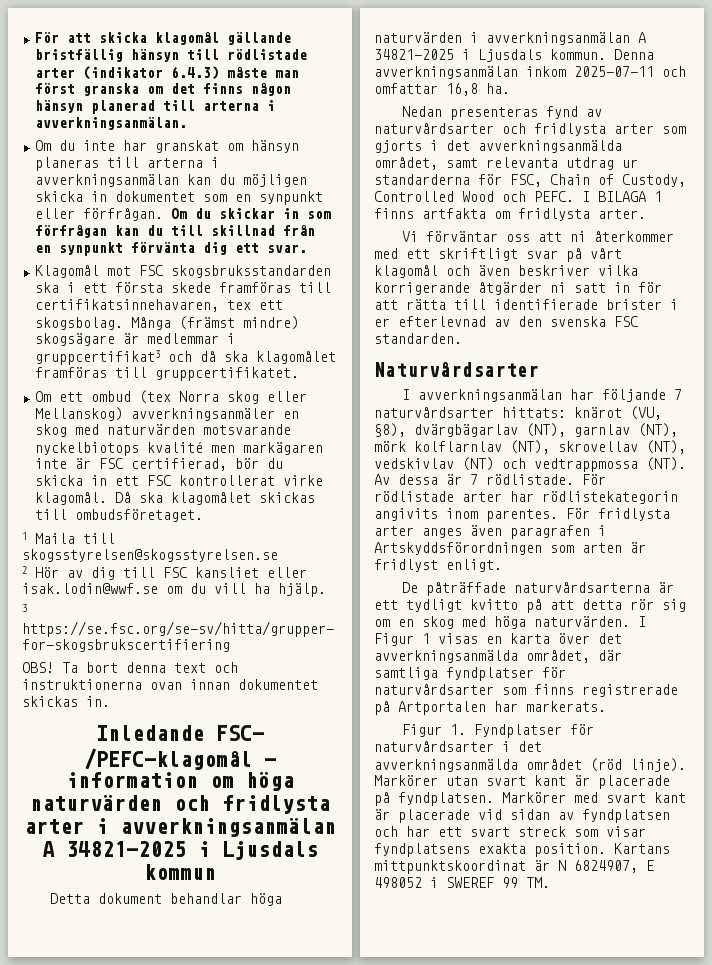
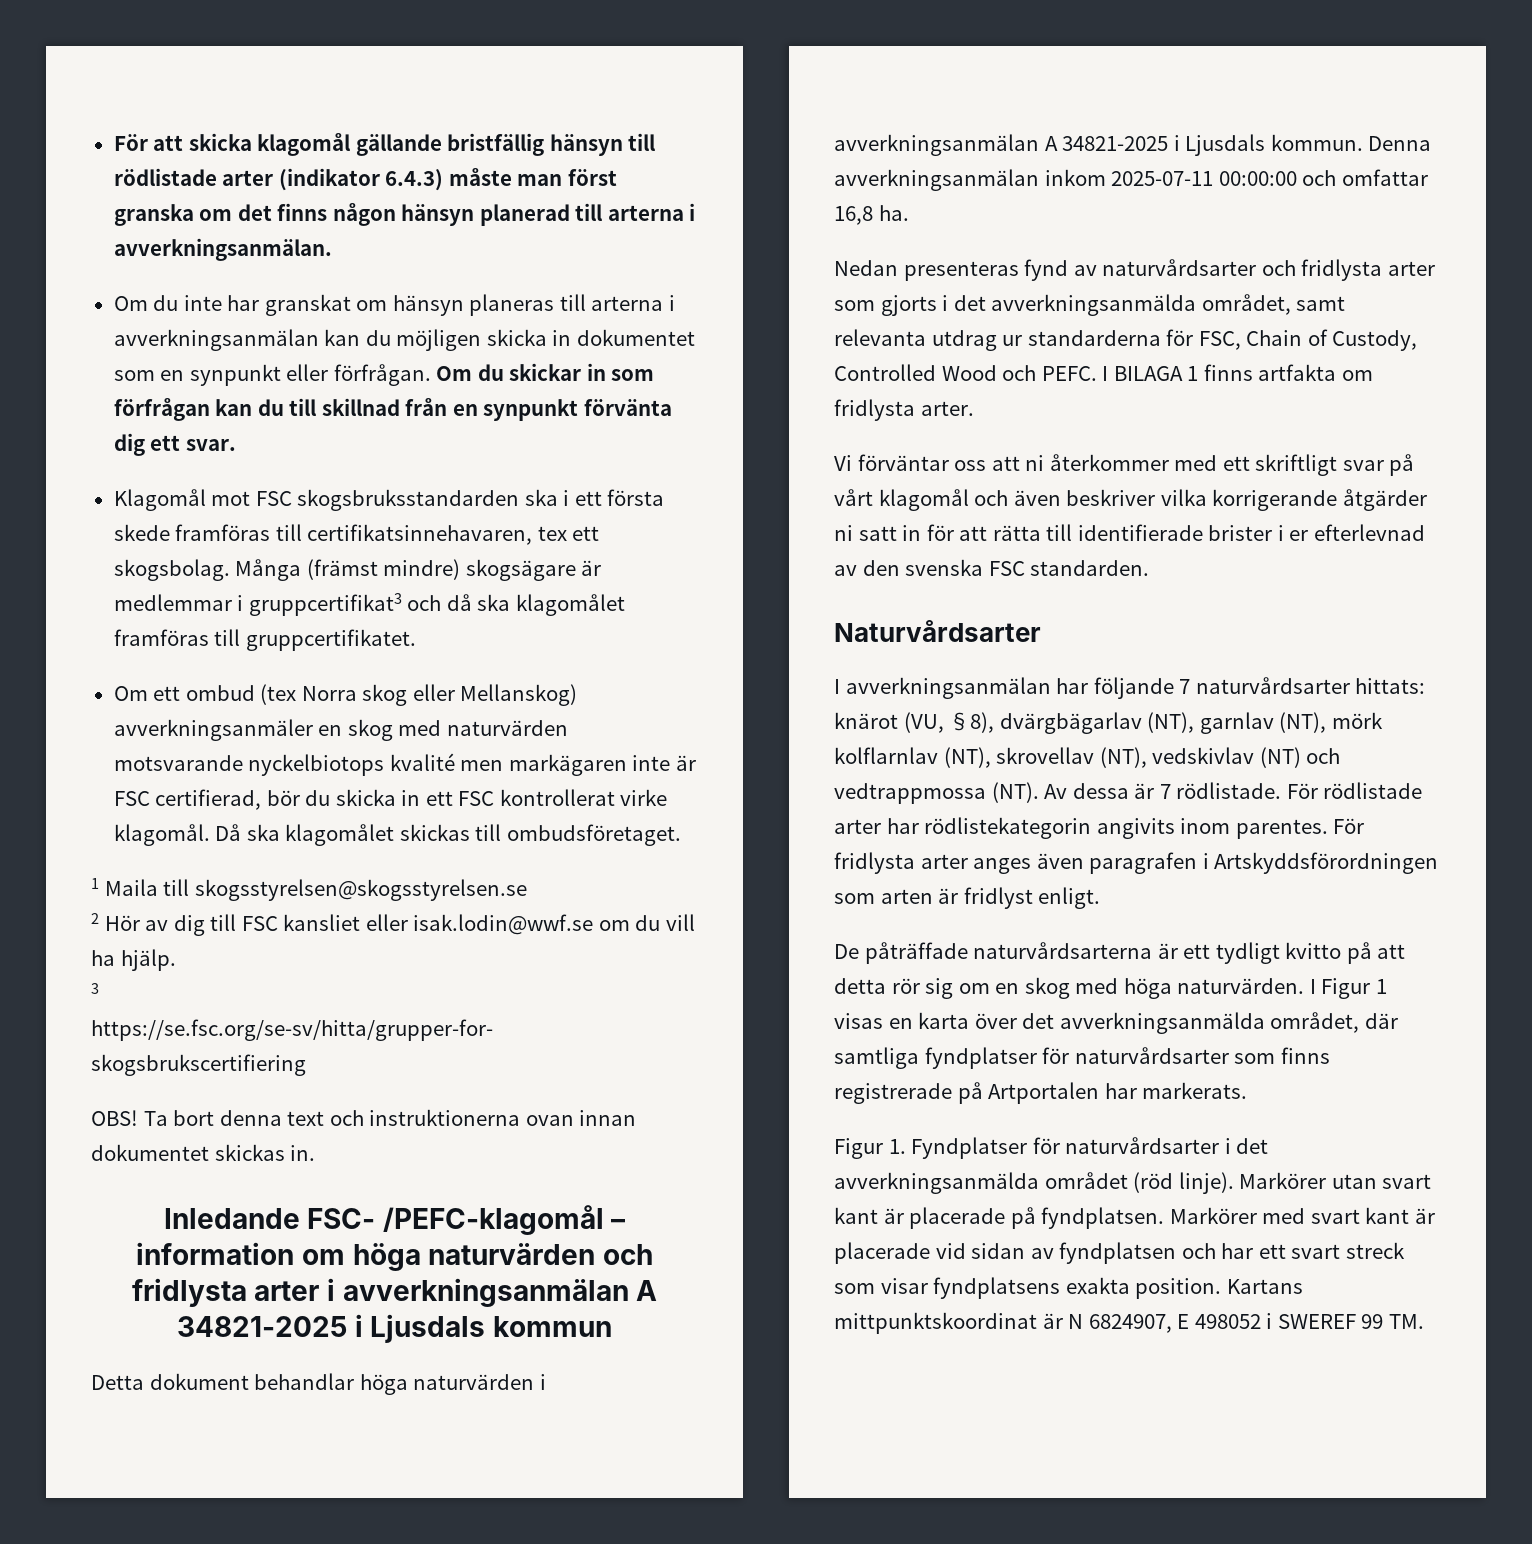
- Denna avverkningsanmälan inkom 2025-07-11 och omfattar 16,8 ha.
+ Denna avverkningsanmälan inkom 2025-07-11 00:00:00 och omfattar 16,8 ha.

